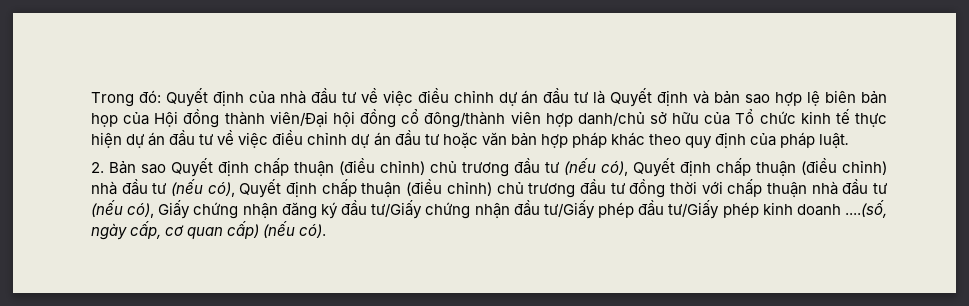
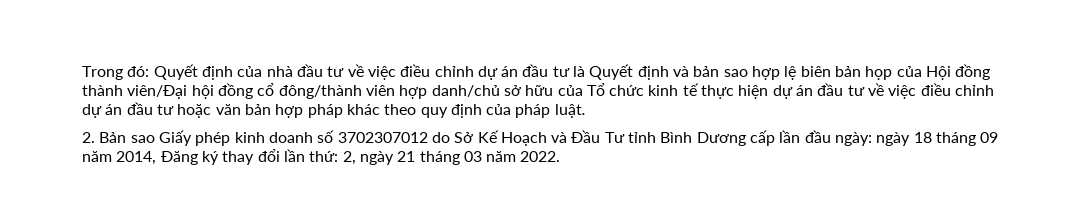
- 2. Bản sao Quyết định chấp thuận (điều chỉnh) chủ trương đầu tư (nếu có), Quyết định chấp thuận (điều chỉnh) nhà đầu tư (nếu có), Quyết định chấp thuận (điều chỉnh) chủ trương đầu tư đồng thời với chấp thuận nhà đầu tư (nếu có), Giấy chứng nhận đăng ký đầu tư/Giấy chứng nhận đầu tư/Giấy phép đầu tư/Giấy phép kinh doanh ....(số, ngày cấp, cơ quan cấp) (nếu có).
+ 2. Bản sao Giấy phép kinh doanh số 3702307012 do Sở Kế Hoạch và Đầu Tư tỉnh Bình Dương cấp lần đầu ngày: ngày 18 tháng 09 năm 2014, Đăng ký thay đổi lần thứ: 2, ngày 21 tháng 03 năm 2022.

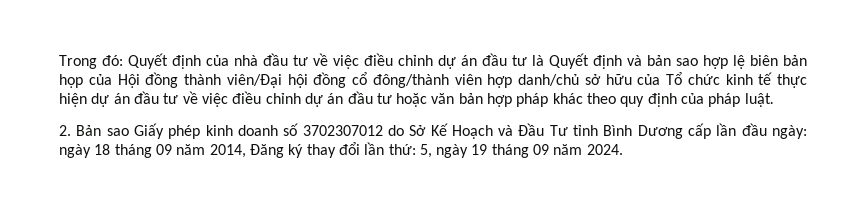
- 2. Bản sao Giấy phép kinh doanh số 3702307012 do Sở Kế Hoạch và Đầu Tư tỉnh Bình Dương cấp lần đầu ngày: ngày 18 tháng 09 năm 2014, Đăng ký thay đổi lần thứ: 2, ngày 21 tháng 03 năm 2022.
+ 2. Bản sao Giấy phép kinh doanh số 3702307012 do Sở Kế Hoạch và Đầu Tư tỉnh Bình Dương cấp lần đầu ngày: ngày 18 tháng 09 năm 2014, Đăng ký thay đổi lần thứ: 5, ngày 19 tháng 09 năm 2024.

